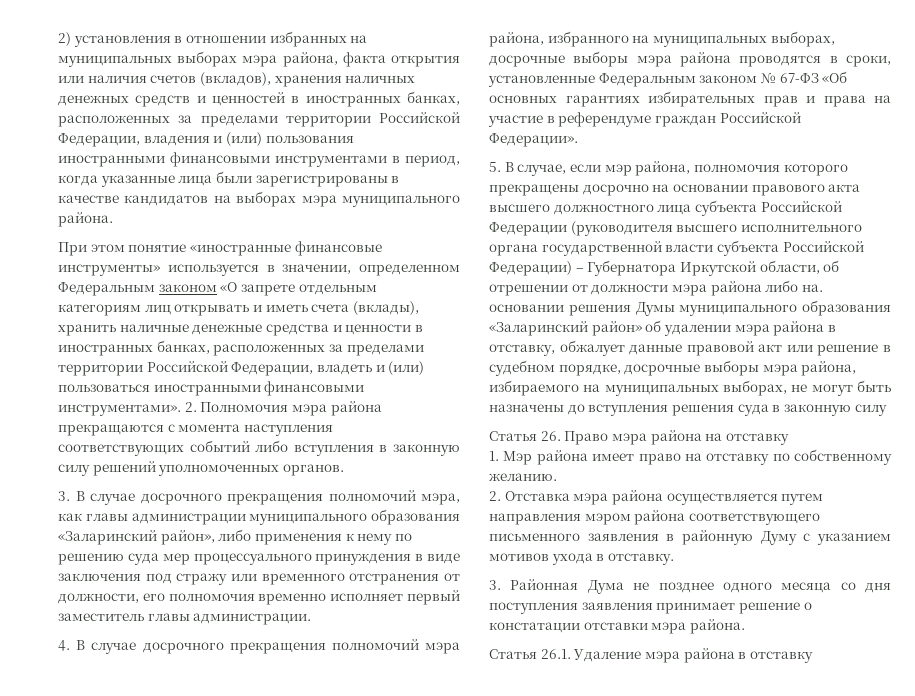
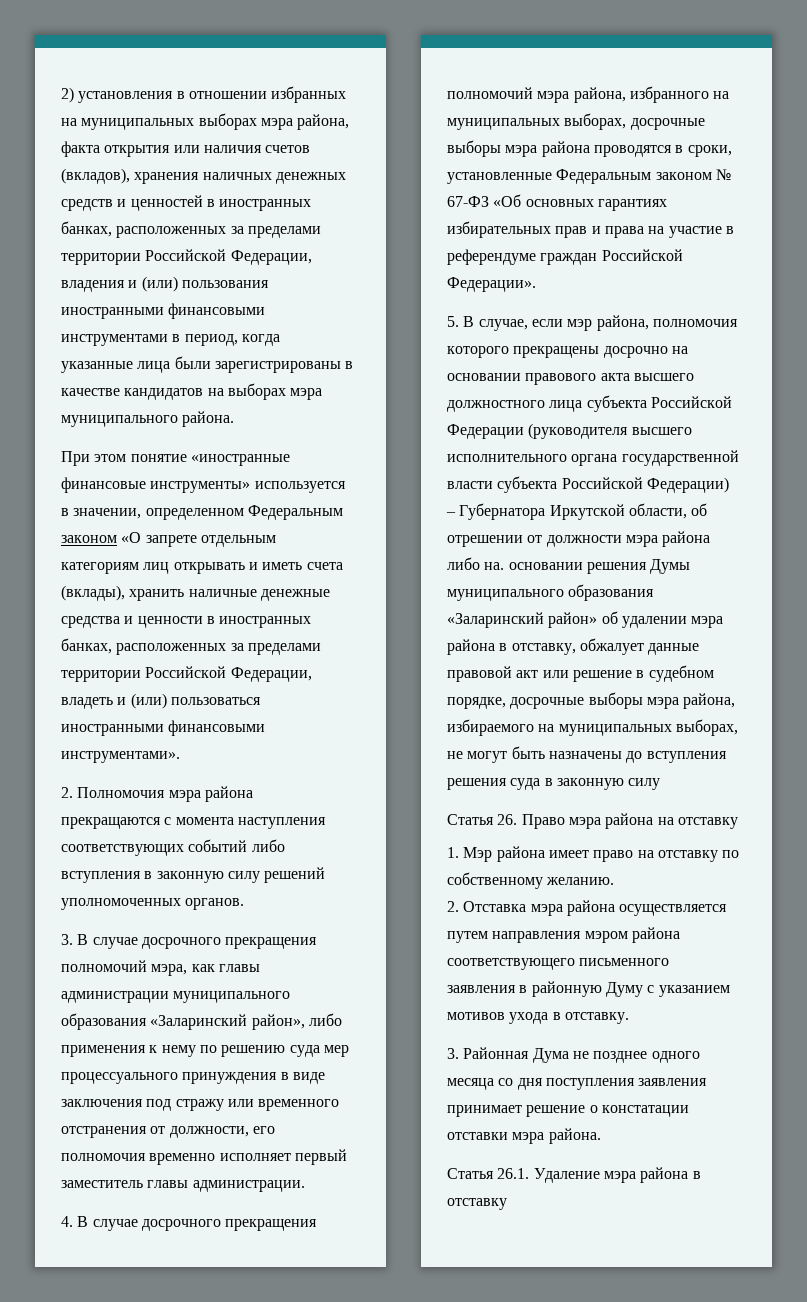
- При этом понятие «иностранные финансовые инструменты» используется в значении, определенном Федеральным законом «О запрете отдельным категориям лиц открывать и иметь счета (вклады), хранить наличные денежные средства и ценности в иностранных банках, расположенных за пределами территории Российской Федерации, владеть и (или) пользоваться иностранными финансовыми инструментами». 2. Полномочия мэра района прекращаются с момента наступления соответствующих событий либо вступления в законную силу решений уполномоченных органов.
+ При этом понятие «иностранные финансовые инструменты» используется в значении, определенном Федеральным законом «О запрете отдельным категориям лиц открывать и иметь счета (вклады), хранить наличные денежные средства и ценности в иностранных банках, расположенных за пределами территории Российской Федерации, владеть и (или) пользоваться иностранными финансовыми инструментами».
+ 2. Полномочия мэра района прекращаются с момента наступления соответствующих событий либо вступления в законную силу решений уполномоченных органов.

